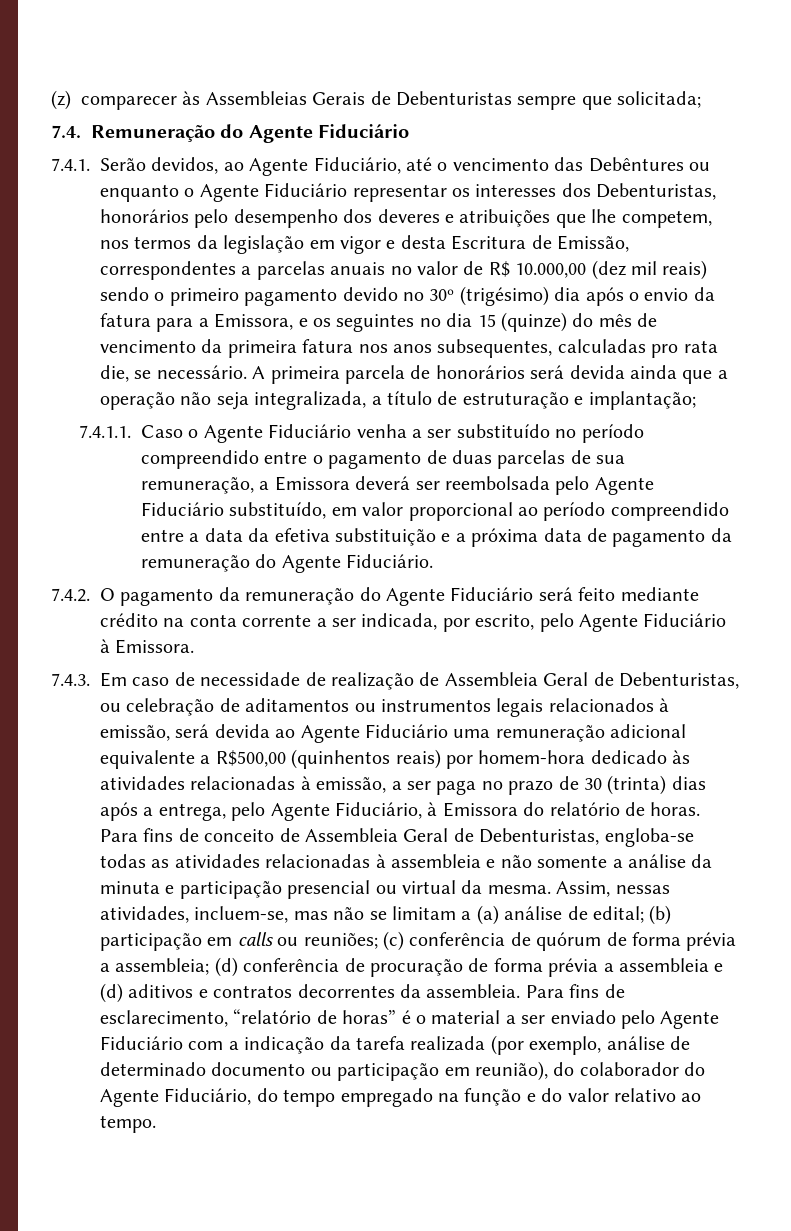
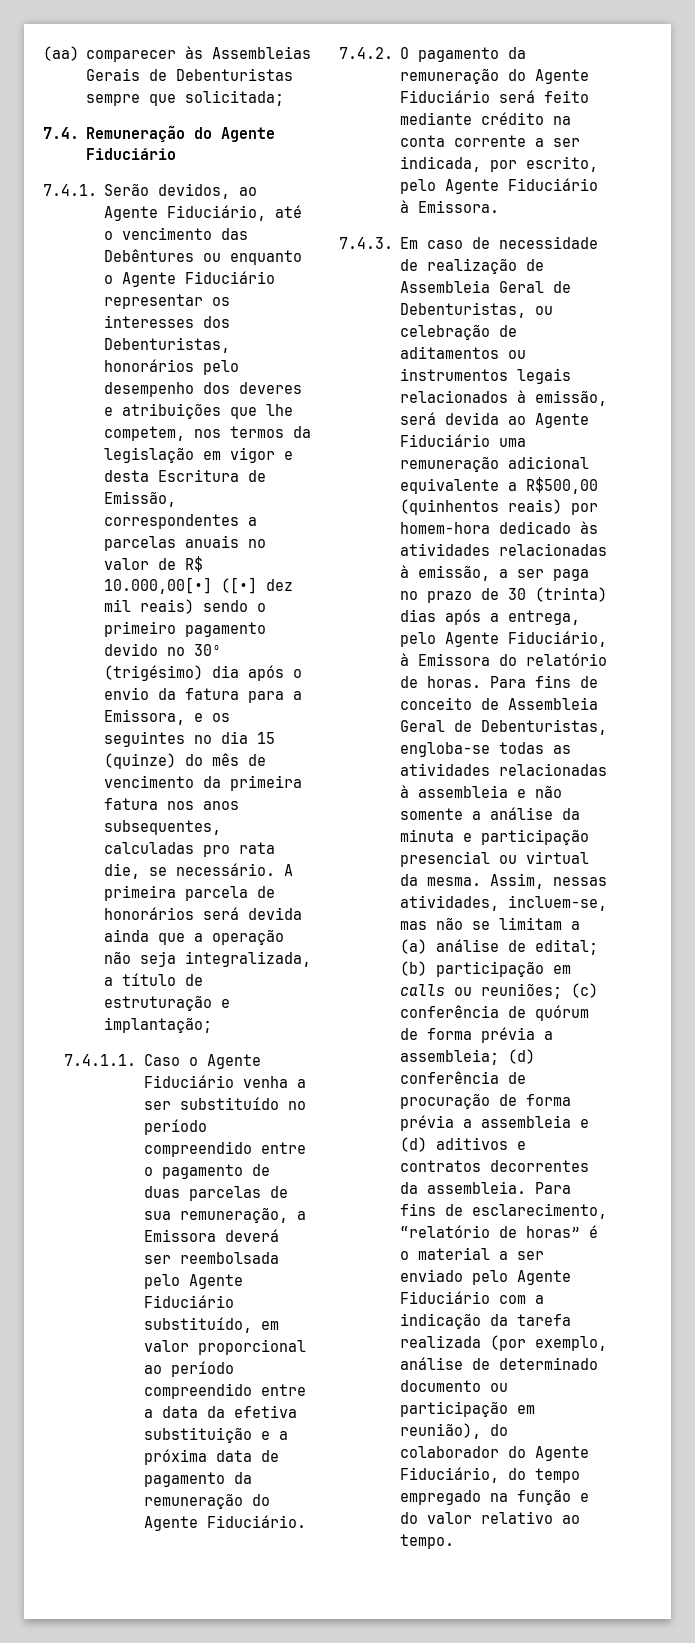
- (z) comparecer às Assembleias Gerais de Debenturistas sempre que solicitada;
+ (aa) comparecer às Assembleias Gerais de Debenturistas sempre que solicitada;
- 7.4.1. Serão devidos, ao Agente Fiduciário, até o vencimento das Debêntures ou enquanto o Agente Fiduciário representar os interesses dos Debenturistas, honorários pelo desempenho dos deveres e atribuições que lhe competem, nos termos da legislação em vigor e desta Escritura de Emissão, correspondentes a parcelas anuais no valor de R$ 10.000,00 (dez mil reais) sendo o primeiro pagamento devido no 30º (trigésimo) dia após o envio da fatura para a Emissora, e os seguintes no dia 15 (quinze) do mês de vencimento da primeira fatura nos anos subsequentes, calculadas pro rata die, se necessário.
+ 7.4.1. Serão devidos, ao Agente Fiduciário, até o vencimento das Debêntures ou enquanto o Agente Fiduciário representar os interesses dos Debenturistas, honorários pelo desempenho dos deveres e atribuições que lhe competem, nos termos da legislação em vigor e desta Escritura de Emissão, correspondentes a parcelas anuais no valor de R$ 10.000,00[•] ([•] dez mil reais) sendo o primeiro pagamento devido no 30º (trigésimo) dia após o envio da fatura para a Emissora, e os seguintes no dia 15 (quinze) do mês de vencimento da primeira fatura nos anos subsequentes, calculadas pro rata die, se necessário.

